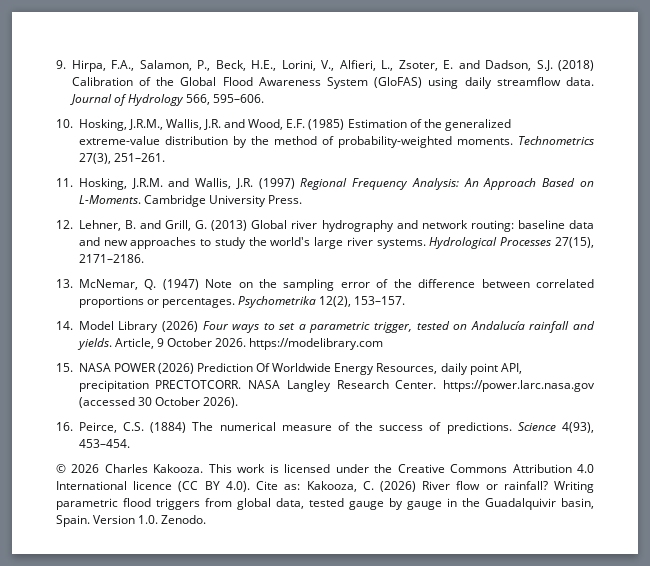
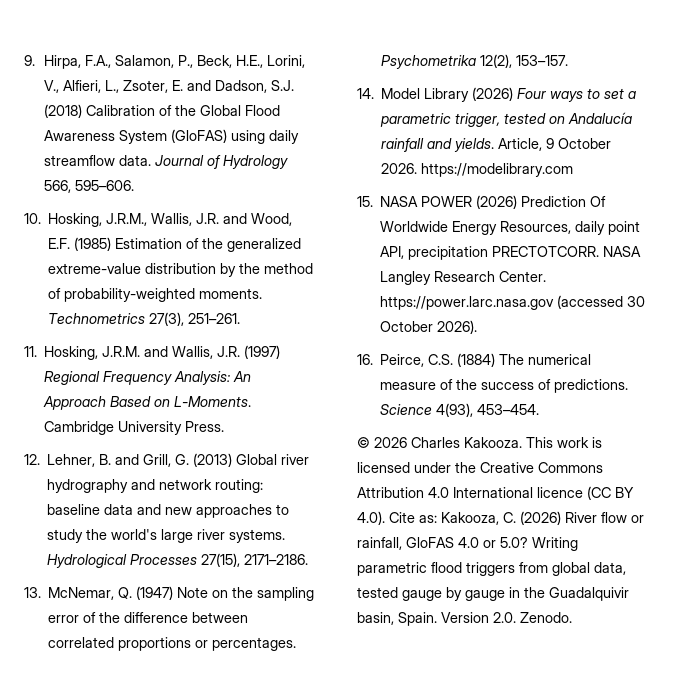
- This work is licensed under the Creative Commons Attribution 4.0 International licence (CC BY 4.0). Cite as: Kakooza, C. (2026) River flow or rainfall?
+ This work is licensed under the Creative Commons Attribution 4.0 International licence (CC BY 4.0). Cite as: Kakooza, C. (2026) River flow or rainfall, GloFAS 4.0 or 5.0?
- Version 1.0. Zenodo.
+ Version 2.0. Zenodo.

